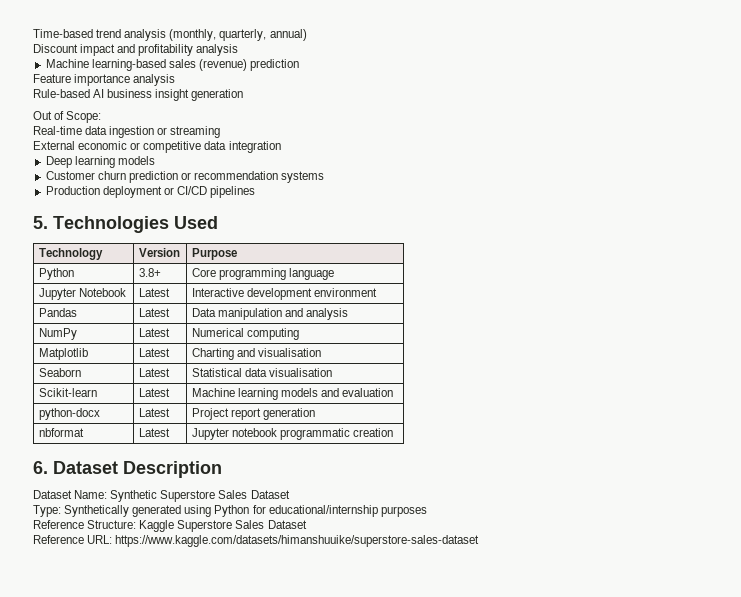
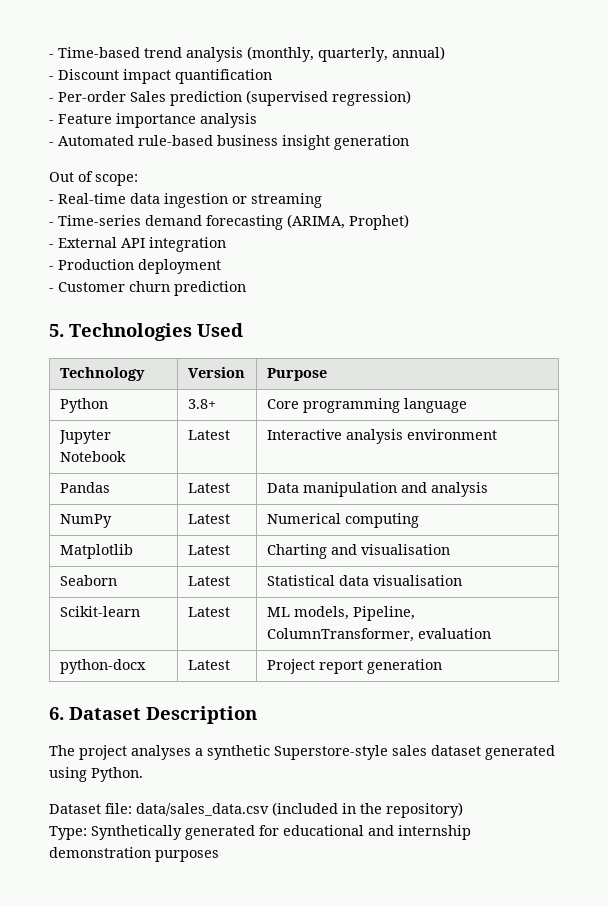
- Time-based trend analysis (monthly, quarterly, annual)
+ - Time-based trend analysis (monthly, quarterly, annual)
- Discount impact and profitability analysis
- Machine learning-based sales (revenue) prediction
- Feature importance analysis
+ - Discount impact quantification
+ - Per-order Sales prediction (supervised regression)
+ - Feature importance analysis
- Rule-based AI business insight generation
+ - Automated rule-based business insight generation
- Out of Scope:
- Real-time data ingestion or streaming
+ Out of scope:
+ - Real-time data ingestion or streaming
- External economic or competitive data integration
- Deep learning models
- Customer churn prediction or recommendation systems
- Production deployment or CI/CD pipelines
+ - Time-series demand forecasting (ARIMA, Prophet)
+ - External API integration
+ - Production deployment
+ - Customer churn prediction
- Jupyter Notebook | Latest | Interactive development environment
+ Jupyter Notebook | Latest | Interactive analysis environment
- Scikit-learn | Latest | Machine learning models and evaluation
+ Scikit-learn | Latest | ML models, Pipeline, ColumnTransformer, evaluation
- nbformat | Latest | Jupyter notebook programmatic creation
  6. Dataset Description
- Dataset Name: Synthetic Superstore Sales Dataset
- Type: Synthetically generated using Python for educational/internship purposes
- Reference Structure: Kaggle Superstore Sales Dataset
- Reference URL: https://www.kaggle.com/datasets/himanshuuike/superstore-sales-dataset
+ The project analyses a synthetic Superstore-style sales dataset generated using Python.
+ Dataset file: data/sales_data.csv (included in the repository)
+ Type: Synthetically generated for educational and internship demonstration purposes

